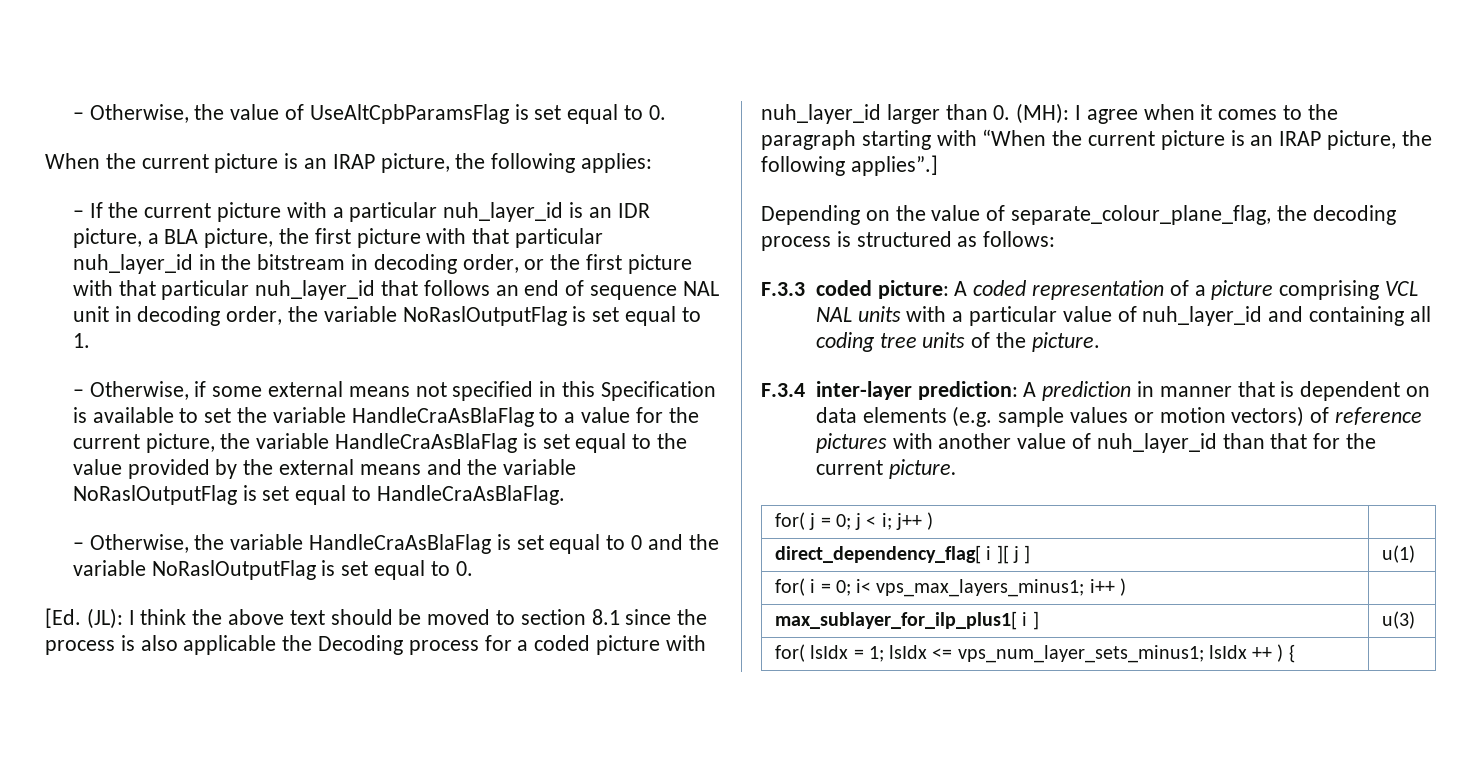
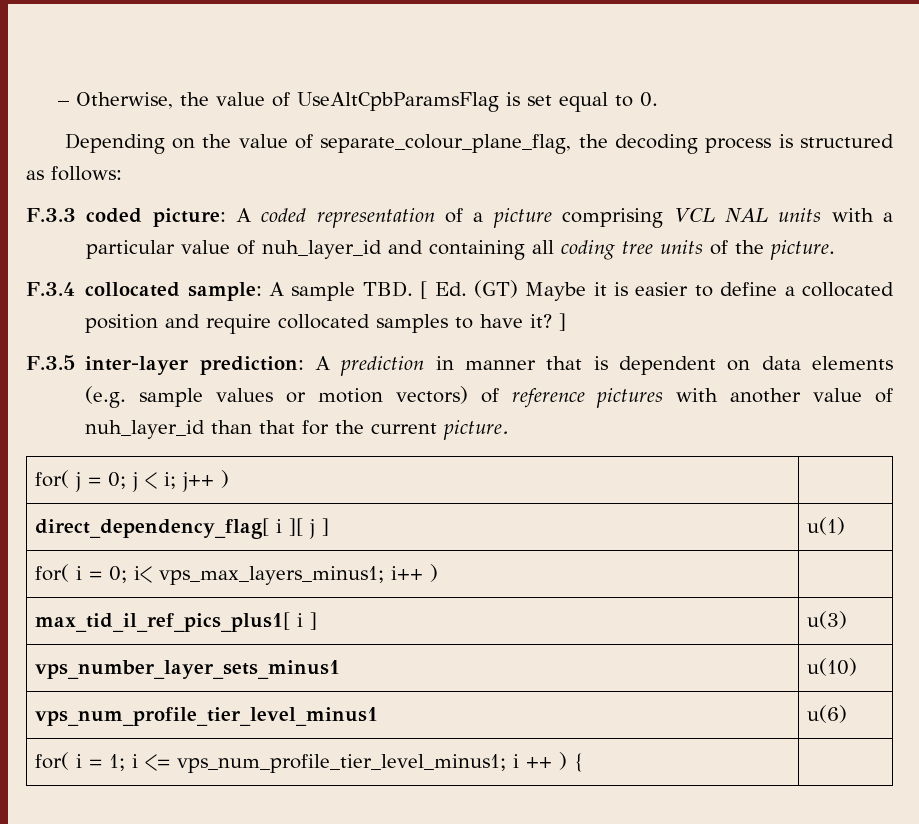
- When the current picture is an IRAP picture, the following applies:
- – If the current picture with a particular nuh_layer_id is an IDR picture, a BLA picture, the first picture with that particular nuh_layer_id in the bitstream in decoding order, or the first picture with that particular nuh_layer_id that follows an end of sequence NAL unit in decoding order, the variable NoRaslOutputFlag is set equal to 1.
- – Otherwise, if some external means not specified in this Specification is available to set the variable HandleCraAsBlaFlag to a value for the current picture, the variable HandleCraAsBlaFlag is set equal to the value provided by the external means and the variable NoRaslOutputFlag is set equal to HandleCraAsBlaFlag.
- – Otherwise, the variable HandleCraAsBlaFlag is set equal to 0 and the variable NoRaslOutputFlag is set equal to 0.
- [Ed. (JL): I think the above text should be moved to section 8.1 since the process is also applicable the Decoding process for a coded picture with nuh_layer_id larger than 0. (MH): I agree when it comes to the paragraph starting with “When the current picture is an IRAP picture, the following applies”.]
- F.3.4 inter-layer prediction: A prediction in manner that is dependent on data elements (e.g. sample values or motion vectors) of reference pictures with another value of nuh_layer_id than that for the current picture.
+ F.3.4 collocated sample: A sample TBD. [ Ed. (GT) Maybe it is easier to define a collocated position and require collocated samples to have it? ]
+ F.3.5 inter-layer prediction: A prediction in manner that is dependent on data elements (e.g. sample values or motion vectors) of reference pictures with another value of nuh_layer_id than that for the current picture.
- max_sublayer_for_ilp_plus1[ i ] | u(3)
+ max_tid_il_ref_pics_plus1[ i ] | u(3)
- for( lsIdx = 1; lsIdx <= vps_num_layer_sets_minus1; lsIdx ++ ) { |
+ vps_number_layer_sets_minus1 | u(10)
+ vps_num_profile_tier_level_minus1 | u(6)
+ for( i = 1; i <= vps_num_profile_tier_level_minus1; i ++ ) { |

